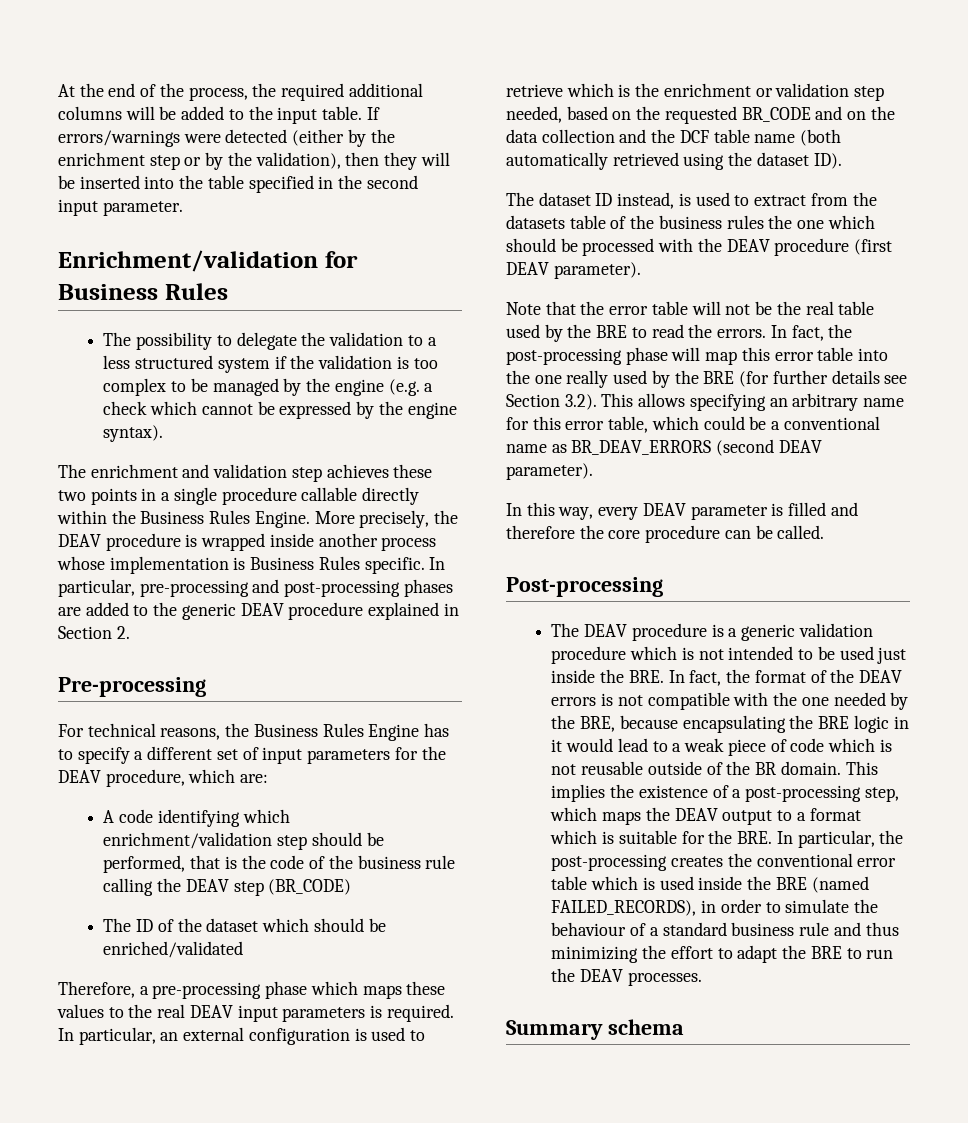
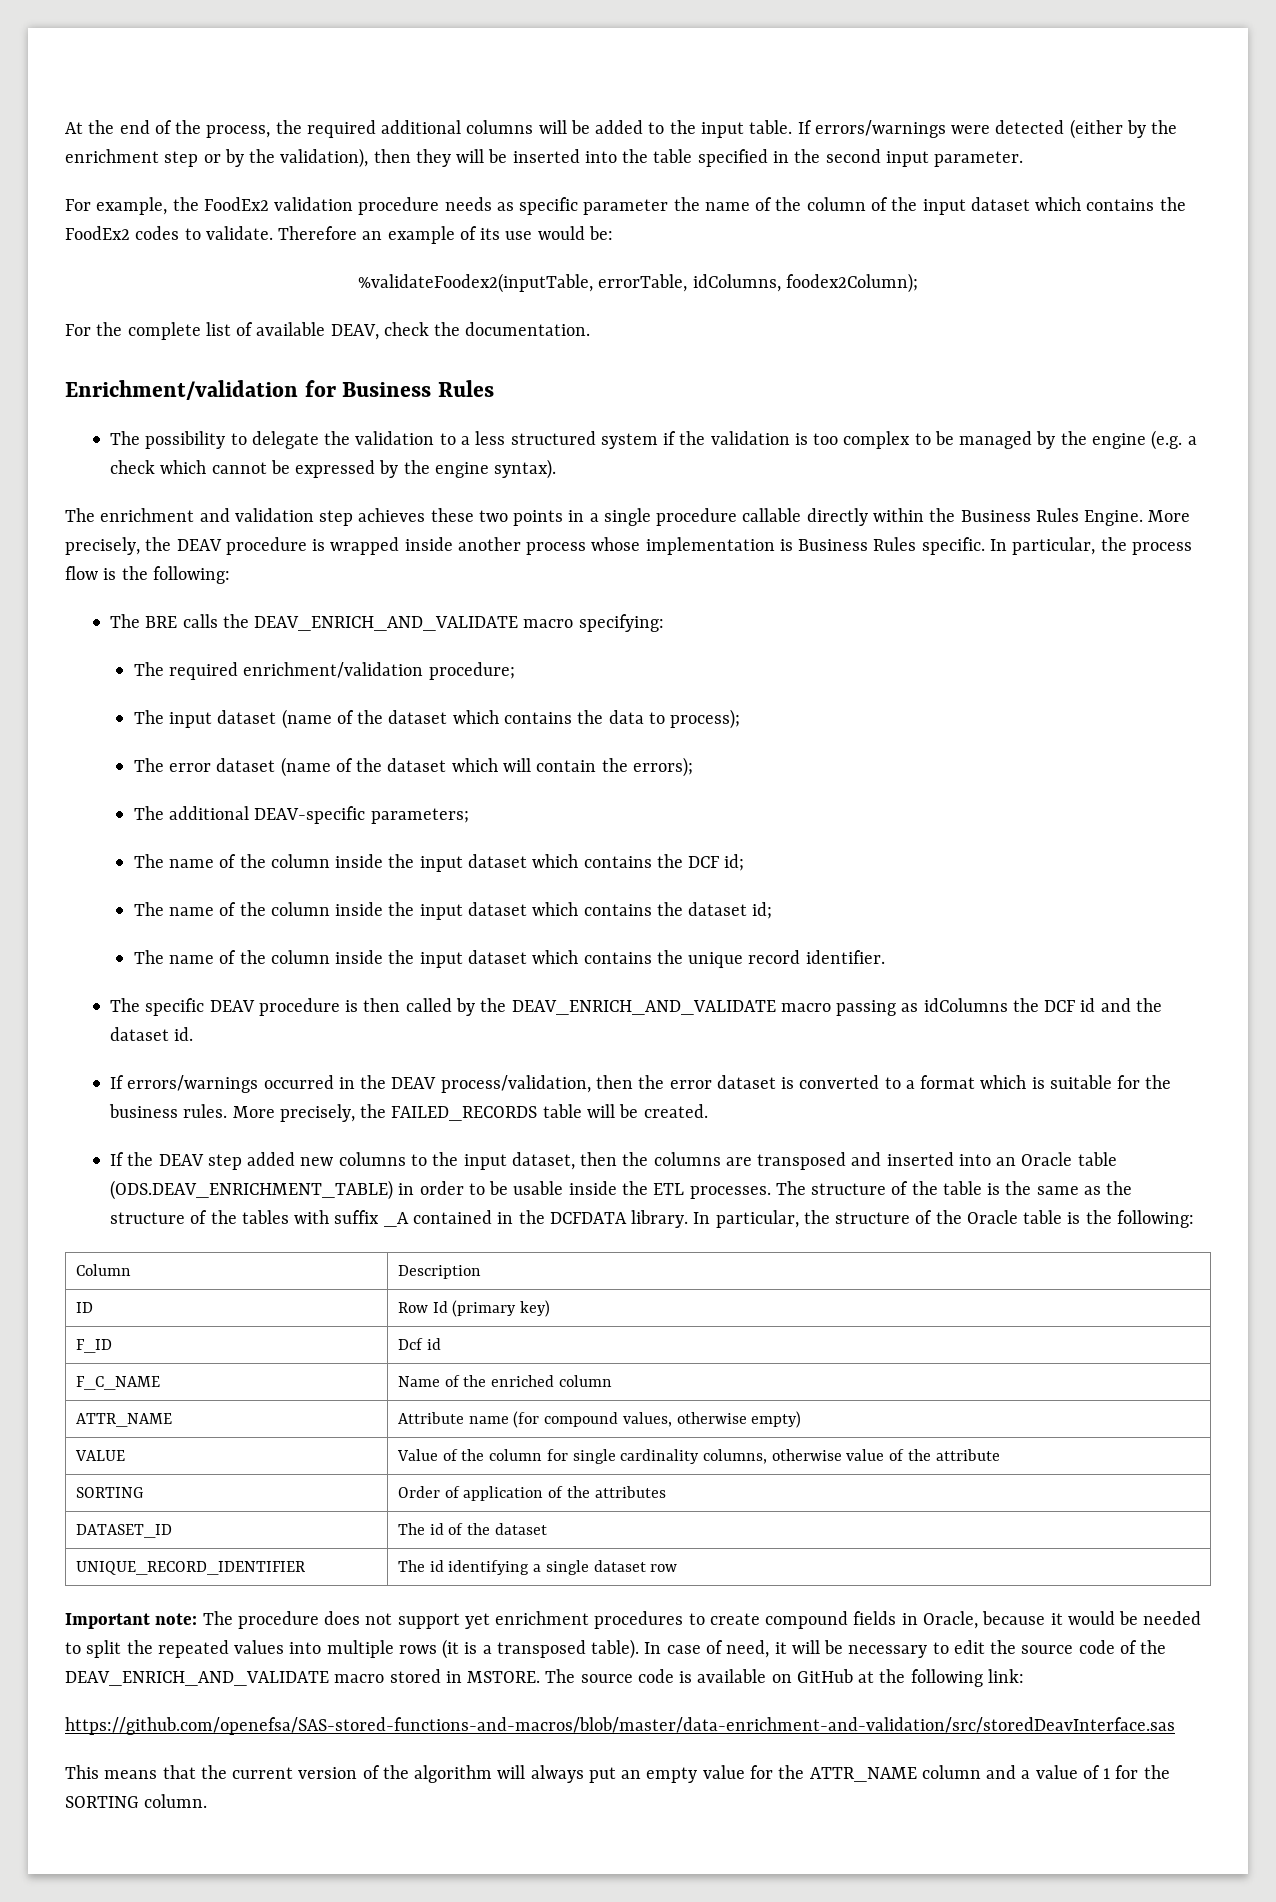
+ For example, the FoodEx2 validation procedure needs as specific parameter the name of the column of the input dataset which contains the FoodEx2 codes to validate. Therefore an example of its use would be:
+ %validateFoodex2(inputTable, errorTable, idColumns, foodex2Column);
+ For the complete list of available DEAV, check the documentation.
- In particular, pre-processing and post-processing phases are added to the generic DEAV procedure explained in Section 2.
- Pre-processing
- For technical reasons, the Business Rules Engine has to specify a different set of input parameters for the DEAV procedure, which are:
- A code identifying which enrichment/validation step should be performed, that is the code of the business rule calling the DEAV step (BR_CODE)
- The ID of the dataset which should be enriched/validated
- Therefore, a pre-processing phase which maps these values to the real DEAV input parameters is required. In particular, an external configuration is used to retrieve which is the enrichment or validation step needed, based on the requested BR_CODE and on the data collection and the DCF table name (both automatically retrieved using the dataset ID).
- The dataset ID instead, is used to extract from the datasets table of the business rules the one which should be processed with the DEAV procedure (first DEAV parameter).
- Note that the error table will not be the real table used by the BRE to read the errors. In fact, the post-processing phase will map this error table into the one really used by the BRE (for further details see Section 3.2). This allows specifying an arbitrary name for this error table, which could be a conventional name as BR_DEAV_ERRORS (second DEAV parameter).
- In this way, every DEAV parameter is filled and therefore the core procedure can be called.
- Post-processing
- The DEAV procedure is a generic validation procedure which is not intended to be used just inside the BRE. In fact, the format of the DEAV errors is not compatible with the one needed by the BRE, because encapsulating the BRE logic in it would lead to a weak piece of code which is not reusable outside of the BR domain. This implies the existence of a post-processing step, which maps the DEAV output to a format which is suitable for the BRE. In particular, the post-processing creates the conventional error table which is used inside the BRE (named FAILED_RECORDS), in order to simulate the behaviour of a standard business rule and thus minimizing the effort to adapt the BRE to run the DEAV processes.
- Summary schema
+ In particular, the process flow is the following:
+ The BRE calls the DEAV_ENRICH_AND_VALIDATE macro specifying:
+ The required enrichment/validation procedure;
+ The input dataset (name of the dataset which contains the data to process);
+ The error dataset (name of the dataset which will contain the errors);
+ The additional DEAV-specific parameters;
+ The name of the column inside the input dataset which contains the DCF id;
+ The name of the column inside the input dataset which contains the dataset id;
+ The name of the column inside the input dataset which contains the unique record identifier.
+ The specific DEAV procedure is then called by the DEAV_ENRICH_AND_VALIDATE macro passing as idColumns the DCF id and the dataset id.
+ If errors/warnings occurred in the DEAV process/validation, then the error dataset is converted to a format which is suitable for the business rules. More precisely, the FAILED_RECORDS table will be created.
+ If the DEAV step added new columns to the input dataset, then the columns are transposed and inserted into an Oracle table (ODS.DEAV_ENRICHMENT_TABLE) in order to be usable inside the ETL processes. The structure of the table is the same as the structure of the tables with suffix _A contained in the DCFDATA library. In particular, the structure of the Oracle table is the following:
+ Column | Description
+ ID | Row Id (primary key)
+ F_ID | Dcf id
+ F_C_NAME | Name of the enriched column
+ ATTR_NAME | Attribute name (for compound values, otherwise empty)
+ VALUE | Value of the column for single cardinality columns, otherwise value of the attribute
+ SORTING | Order of application of the attributes
+ DATASET_ID | The id of the dataset
+ UNIQUE_RECORD_IDENTIFIER | The id identifying a single dataset row
+ Important note: The procedure does not support yet enrichment procedures to create compound fields in Oracle, because it would be needed to split the repeated values into multiple rows (it is a transposed table). In case of need, it will be necessary to edit the source code of the DEAV_ENRICH_AND_VALIDATE macro stored in MSTORE. The source code is available on GitHub at the following link:
+ https://github.com/openefsa/SAS-stored-functions-and-macros/blob/master/data-enrichment-and-validation/src/storedDeavInterface.sas
+ This means that the current version of the algorithm will always put an empty value for the ATTR_NAME column and a value of 1 for the SORTING column.

